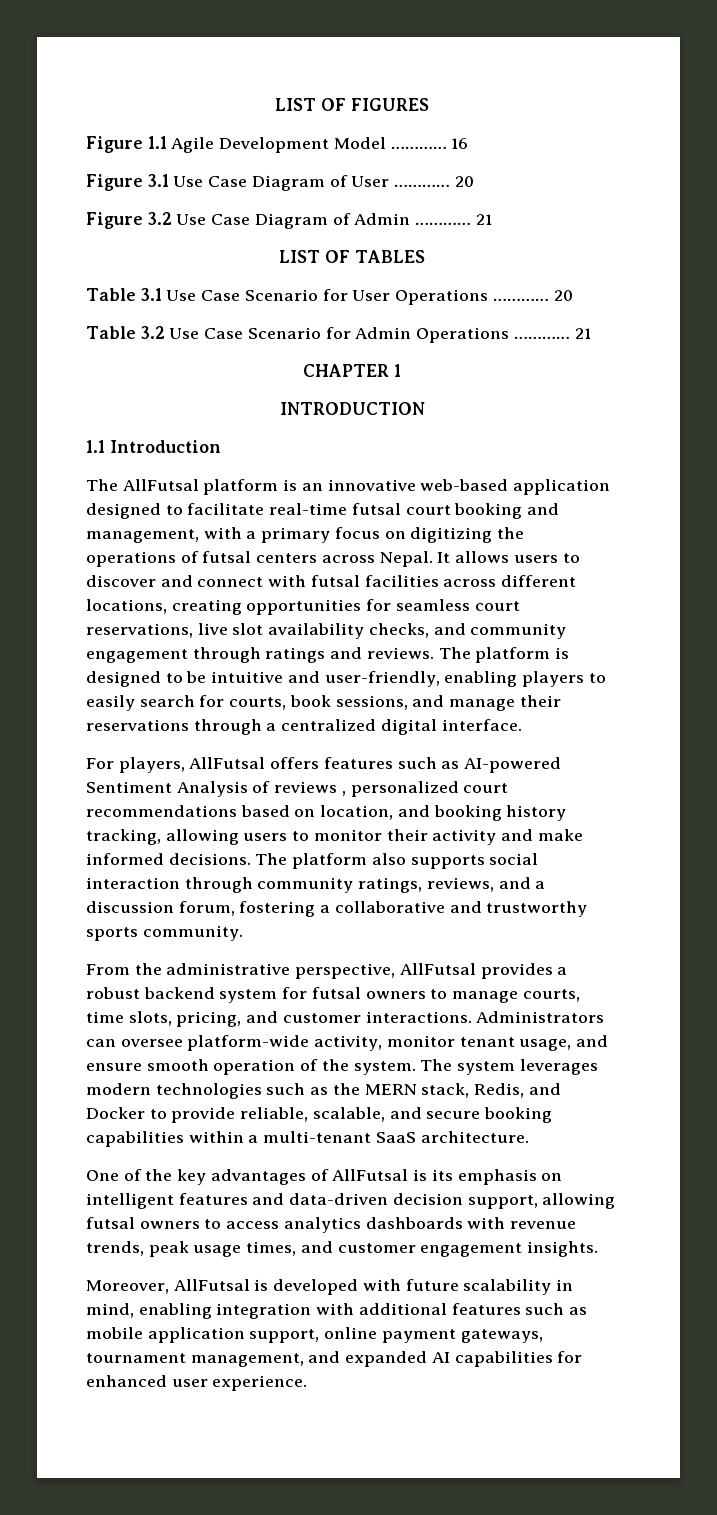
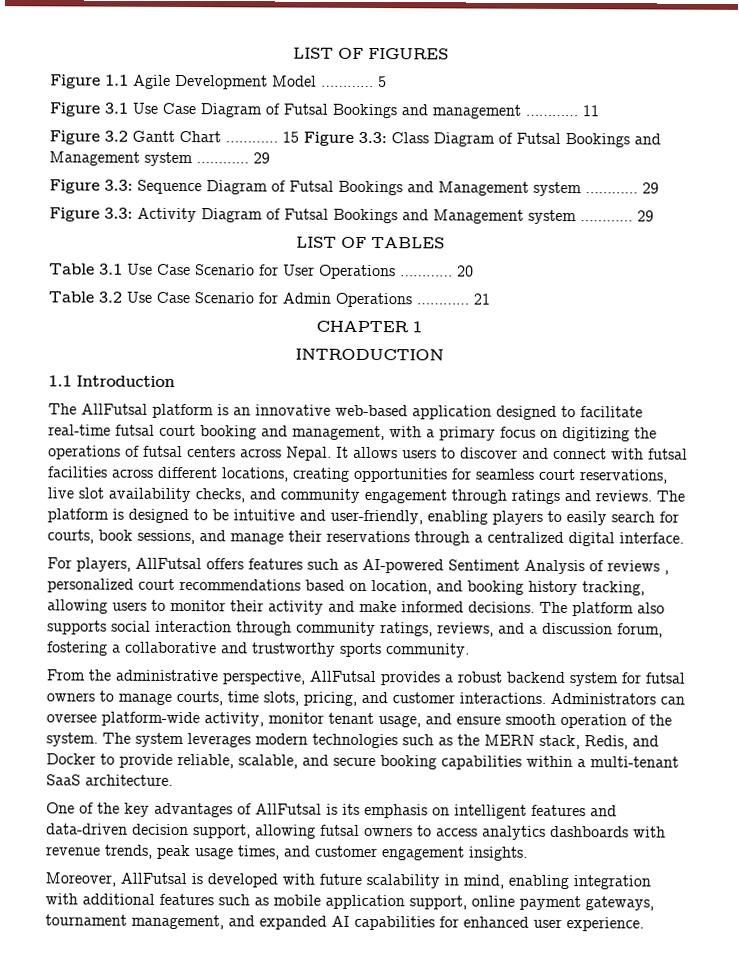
- 16
+ 5
- Figure 3.1 Use Case Diagram of User ………… 20
- Figure 3.2 Use Case Diagram of Admin ………… 21
+ Figure 3.1 Use Case Diagram of Futsal Bookings and management ………… 11
+ Figure 3.2 Gantt Chart ………… 15 Figure 3.3: Class Diagram of Futsal Bookings and Management system ………… 29
+ Figure 3.3: Sequence Diagram of Futsal Bookings and Management system ………… 29
+ Figure 3.3: Activity Diagram of Futsal Bookings and Management system ………… 29

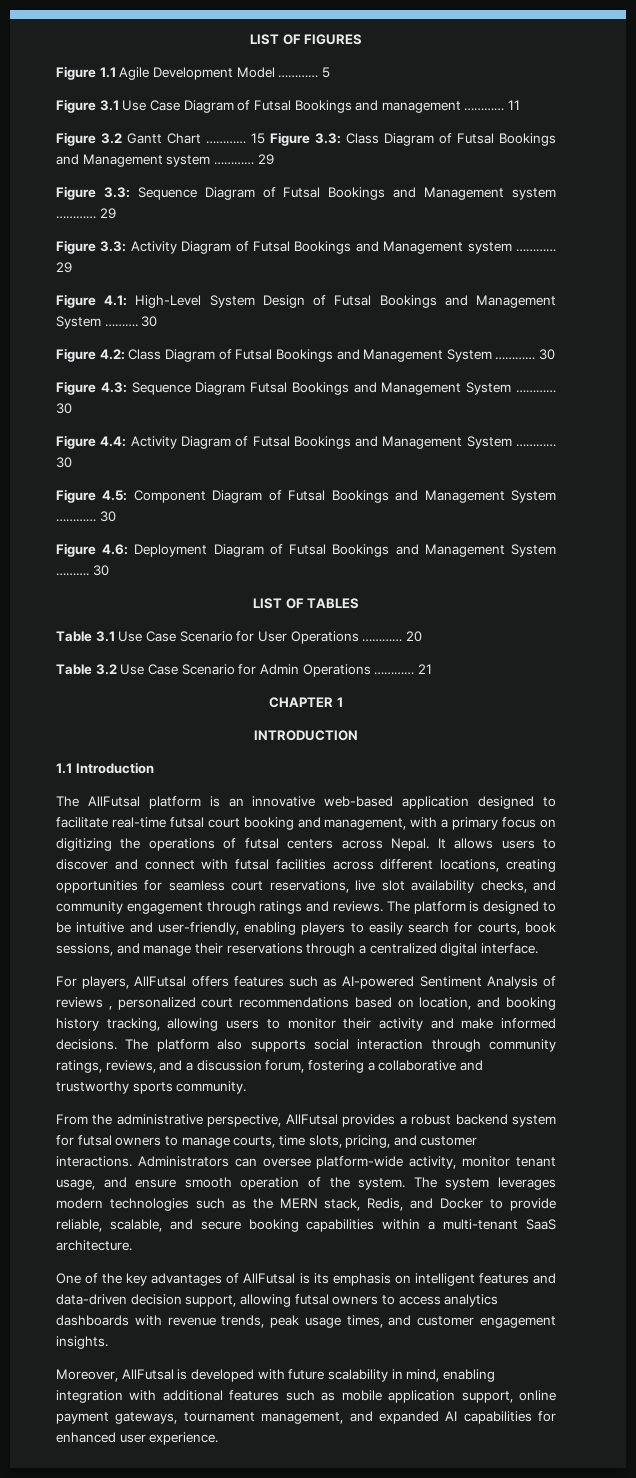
+ Figure 4.1: High-Level System Design of Futsal Bookings and Management System ………. 30
+ Figure 4.2: Class Diagram of Futsal Bookings and Management System ………… 30
+ Figure 4.3: Sequence Diagram Futsal Bookings and Management System ………… 30
+ Figure 4.4: Activity Diagram of Futsal Bookings and Management System ………… 30
+ Figure 4.5: Component Diagram of Futsal Bookings and Management System ………… 30
+ Figure 4.6: Deployment Diagram of Futsal Bookings and Management System ………. 30

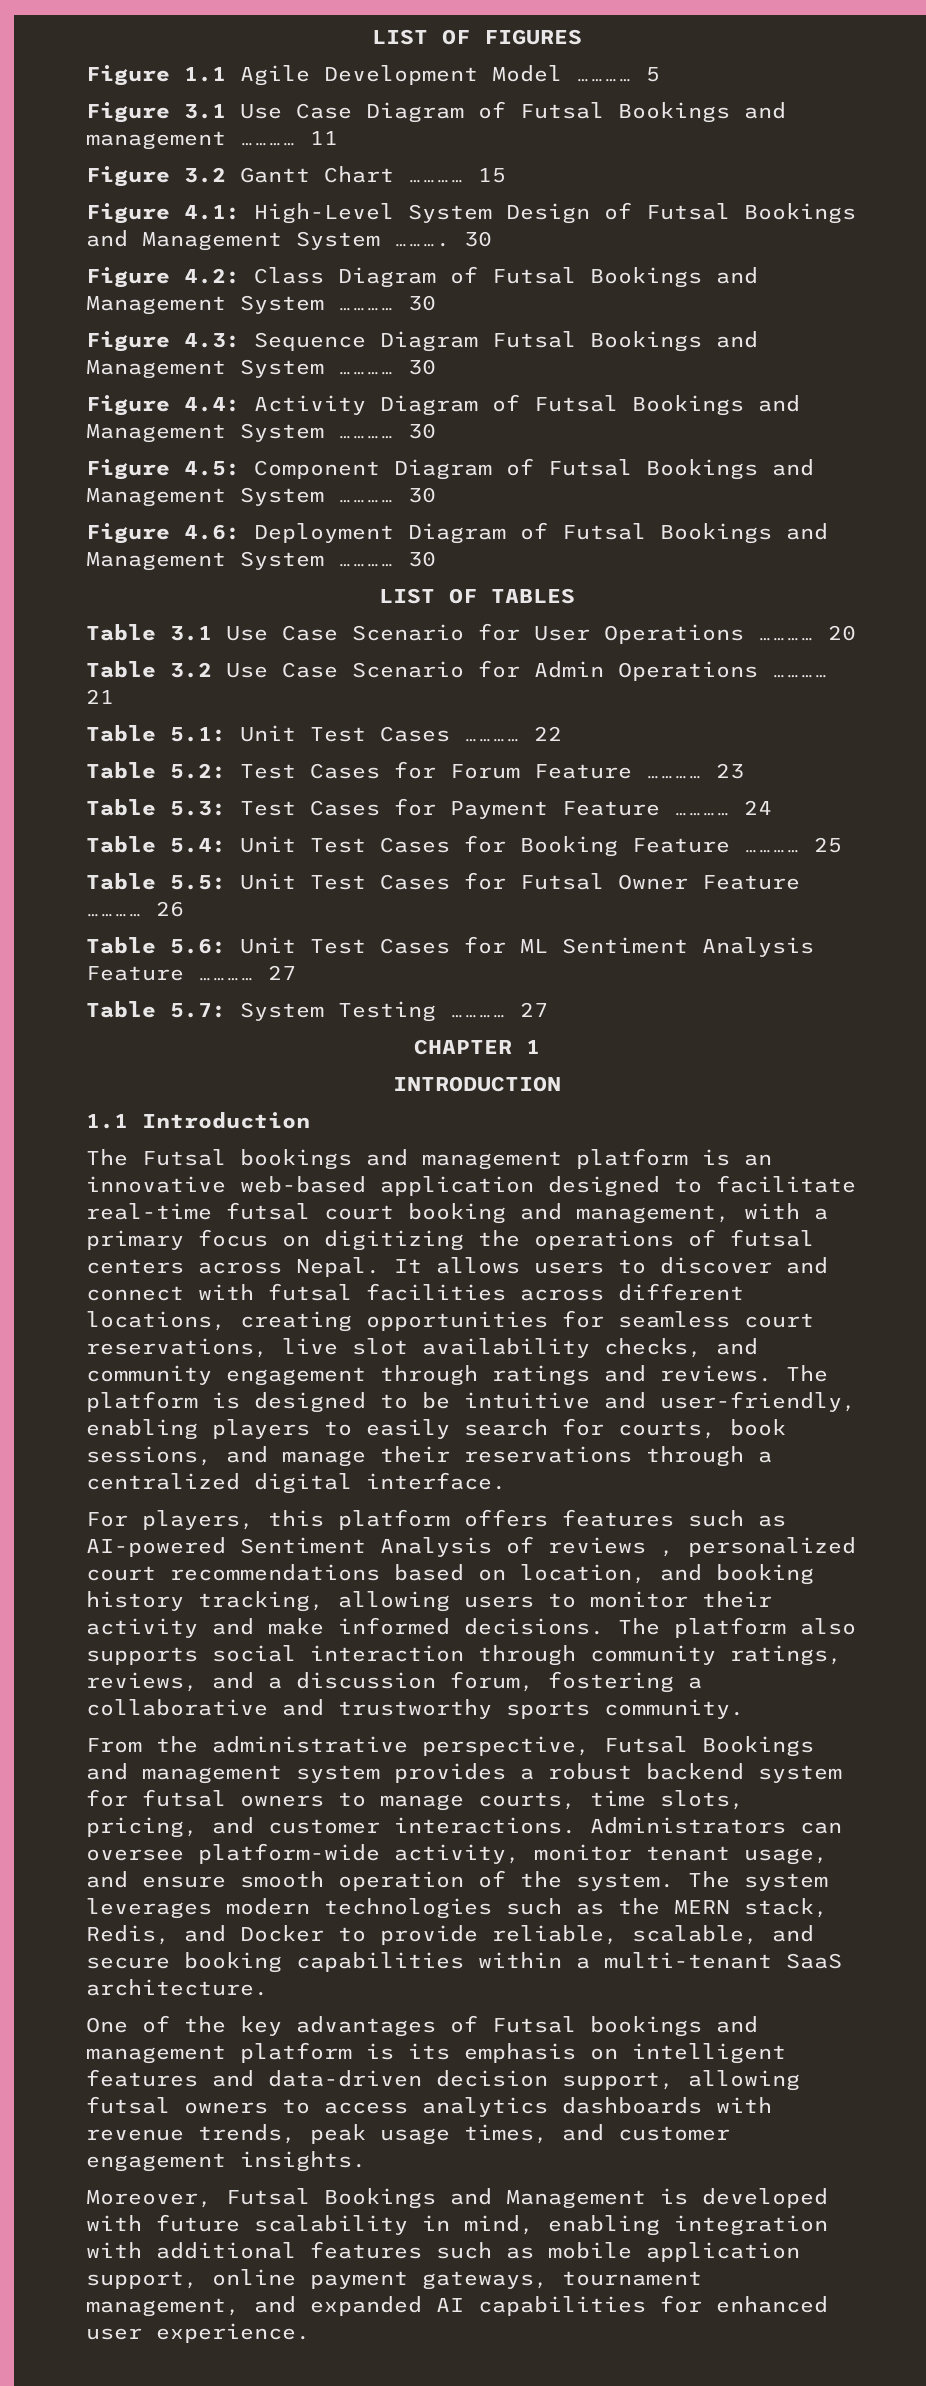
- 15 Figure 3.3: Class Diagram of Futsal Bookings and Management system ………… 29
- Figure 3.3: Sequence Diagram of Futsal Bookings and Management system ………… 29
- Figure 3.3: Activity Diagram of Futsal Bookings and Management system ………… 29
+ 15
- Figure 4.6: Deployment Diagram of Futsal Bookings and Management System ……….
+ Figure 4.6: Deployment Diagram of Futsal Bookings and Management System …………
+ Table 5.1: Unit Test Cases ………… 22
+ Table 5.2: Test Cases for Forum Feature ………… 23
+ Table 5.3: Test Cases for Payment Feature ………… 24
+ Table 5.4: Unit Test Cases for Booking Feature ………… 25
+ Table 5.5: Unit Test Cases for Futsal Owner Feature ………… 26
+ Table 5.6: Unit Test Cases for ML Sentiment Analysis Feature ………… 27
+ Table 5.7: System Testing ………… 27
- The AllFutsal platform is an innovative web-based application designed to facilitate real-time futsal court booking and management, with a primary focus on digitizing the operations of futsal centers across Nepal.
+ The Futsal bookings and management platform is an innovative web-based application designed to facilitate real-time futsal court booking and management, with a primary focus on digitizing the operations of futsal centers across Nepal.
- For players, AllFutsal offers features such as AI-powered Sentiment Analysis of reviews , personalized court recommendations based on location, and booking history tracking, allowing users to monitor their activity and make informed decisions.
+ For players, this platform offers features such as AI-powered Sentiment Analysis of reviews , personalized court recommendations based on location, and booking history tracking, allowing users to monitor their activity and make informed decisions.
- From the administrative perspective, AllFutsal provides a robust backend system for futsal owners to manage courts, time slots, pricing, and customer interactions.
+ From the administrative perspective, Futsal Bookings and management system provides a robust backend system for futsal owners to manage courts, time slots, pricing, and customer interactions.
- One of the key advantages of AllFutsal is its emphasis on intelligent features and data-driven decision support, allowing futsal owners to access analytics dashboards with revenue trends, peak usage times, and customer engagement insights.
+ One of the key advantages of Futsal bookings and management platform is its emphasis on intelligent features and data-driven decision support, allowing futsal owners to access analytics dashboards with revenue trends, peak usage times, and customer engagement insights.
- Moreover, AllFutsal is developed with future scalability in mind, enabling integration with additional features such as mobile application support, online payment gateways, tournament management, and expanded AI capabilities for enhanced user experience.
+ Moreover, Futsal Bookings and Management is developed with future scalability in mind, enabling integration with additional features such as mobile application support, online payment gateways, tournament management, and expanded AI capabilities for enhanced user experience.

